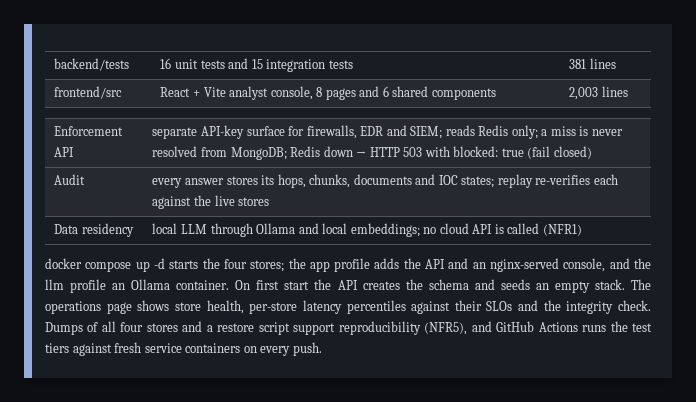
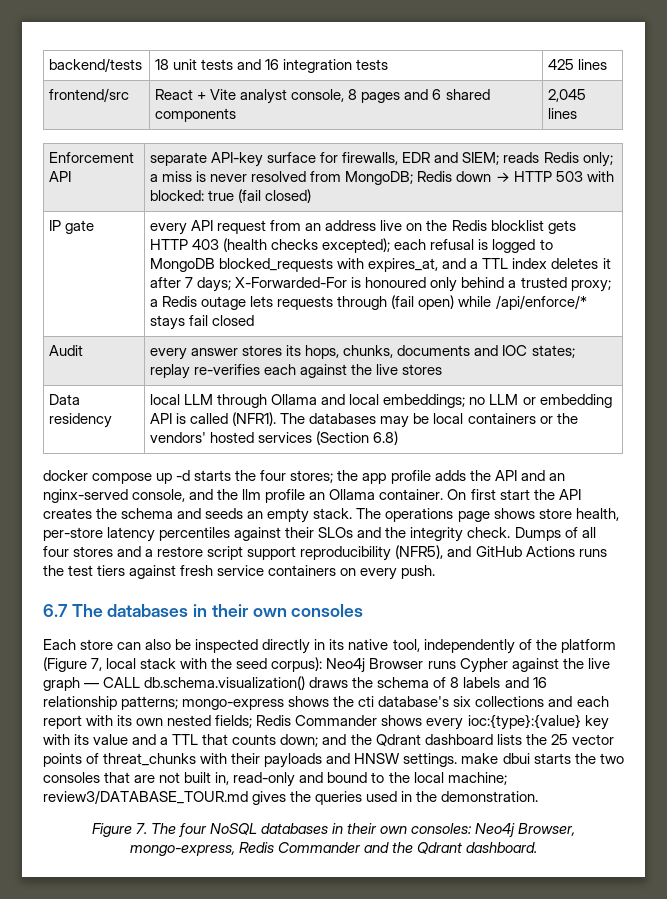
- backend/tests | 16 unit tests and 15 integration tests | 381 lines
+ backend/tests | 18 unit tests and 16 integration tests | 425 lines
- frontend/src | React + Vite analyst console, 8 pages and 6 shared components | 2,003 lines
+ frontend/src | React + Vite analyst console, 8 pages and 6 shared components | 2,045 lines
+ IP gate | every API request from an address live on the Redis blocklist gets HTTP 403 (health checks excepted); each refusal is logged to MongoDB blocked_requests with expires_at, and a TTL index deletes it after 7 days; X-Forwarded-For is honoured only behind a trusted proxy; a Redis outage lets requests through (fail open) while /api/enforce/* stays fail closed
- Data residency | local LLM through Ollama and local embeddings; no cloud API is called (NFR1)
+ Data residency | local LLM through Ollama and local embeddings; no LLM or embedding API is called (NFR1). The databases may be local containers or the vendors' hosted services (Section 6.8)
+ 6.7 The databases in their own consoles
+ Each store can also be inspected directly in its native tool, independently of the platform (Figure 7, local stack with the seed corpus): Neo4j Browser runs Cypher against the live graph — CALL db.schema.visualization() draws the schema of 8 labels and 16 relationship patterns; mongo-express shows the cti database's six collections and each report with its own nested fields; Redis Commander shows every ioc:{type}:{value} key with its value and a TTL that counts down; and the Qdrant dashboard lists the 25 vector points of threat_chunks with their payloads and HNSW settings. make dbui starts the two consoles that are not built in, read-only and bound to the local machine; review3/DATABASE_TOUR.md gives the queries used in the demonstration.
+ Figure 7. The four NoSQL databases in their own consoles: Neo4j Browser, mongo-express, Redis Commander and the Qdrant dashboard.

